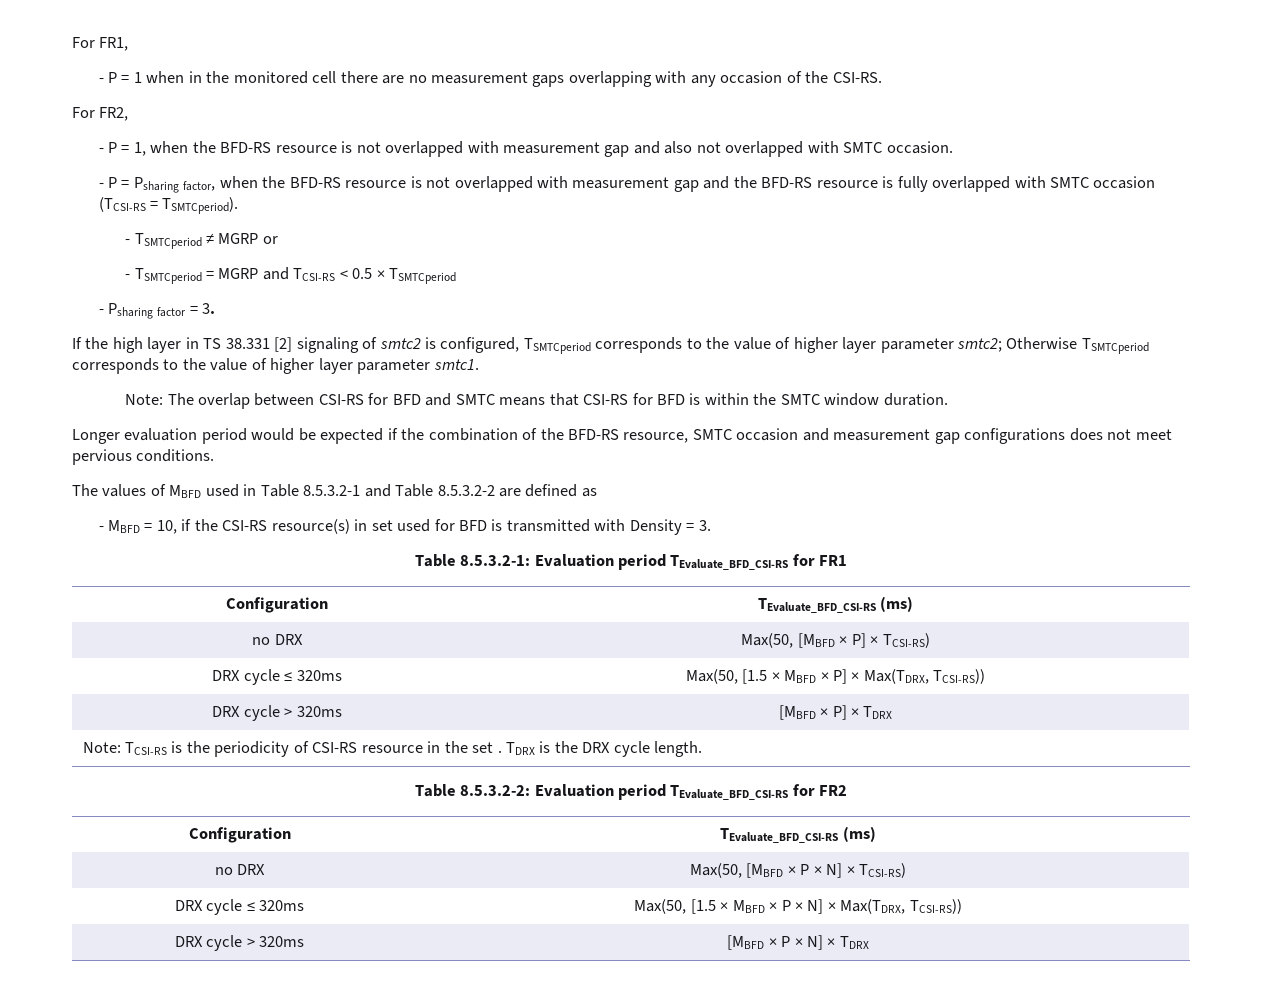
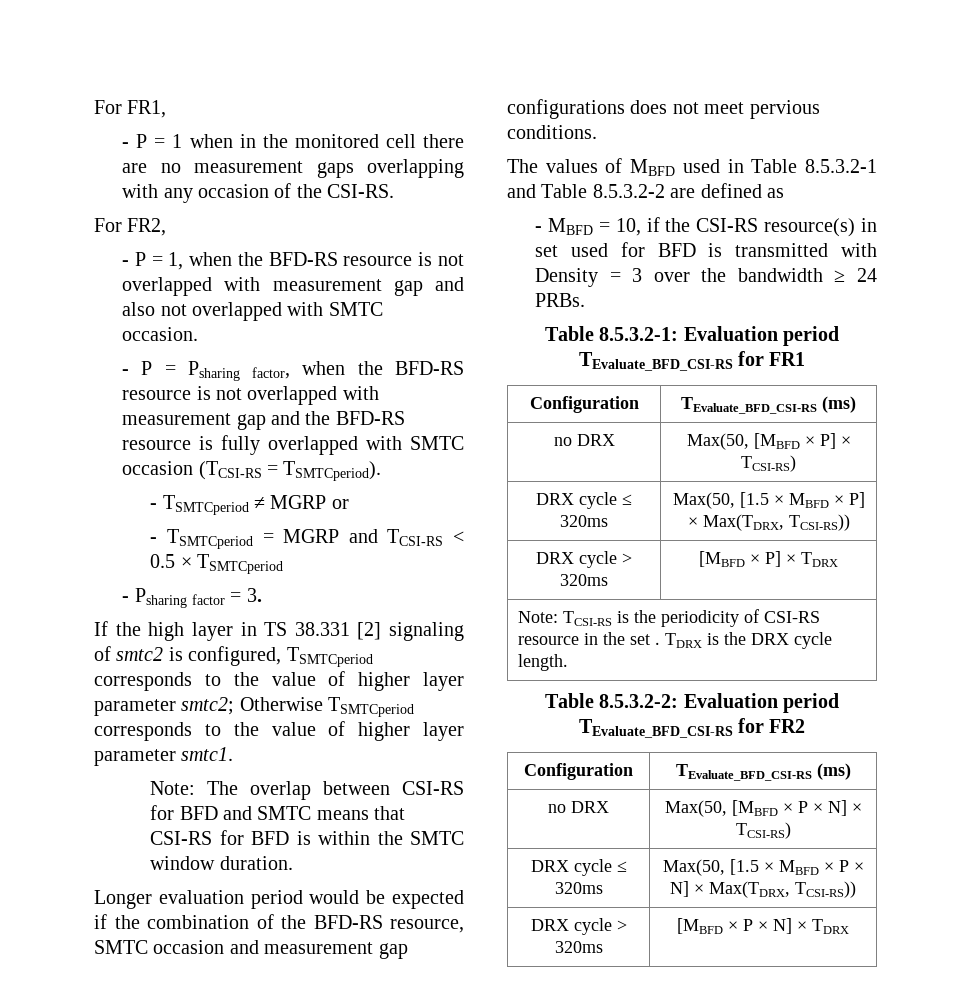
- - MBFD = 10, if the CSI-RS resource(s) in set used for BFD is transmitted with Density = 3.
+ - MBFD = 10, if the CSI-RS resource(s) in set used for BFD is transmitted with Density = 3 over the bandwidth ≥ 24 PRBs.

